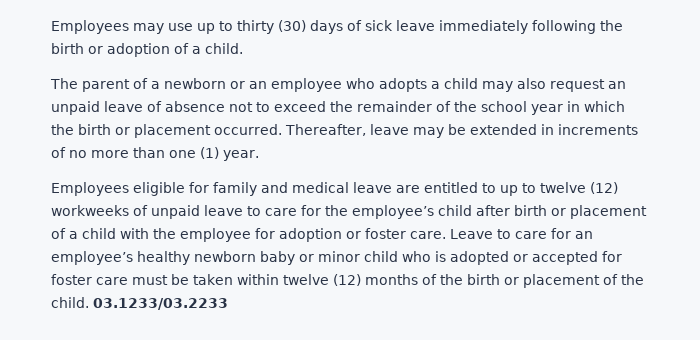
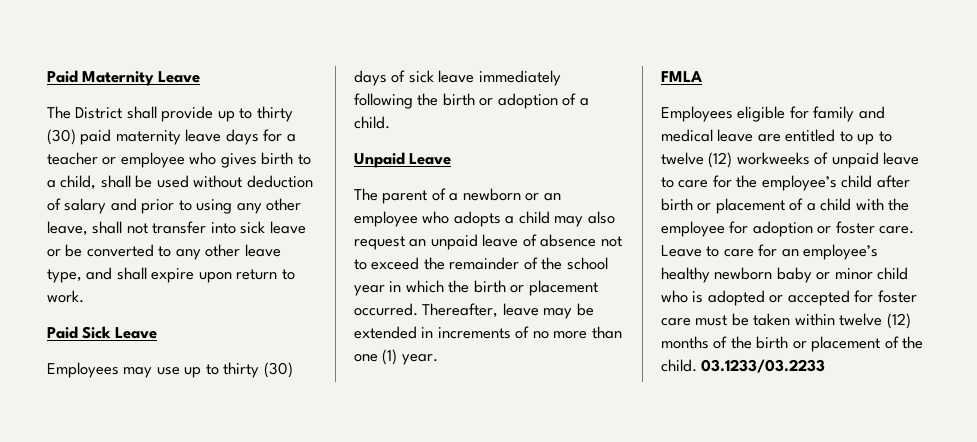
+ Paid Maternity Leave
+ The District shall provide up to thirty (30) paid maternity leave days for a teacher or employee who gives birth to a child, shall be used without deduction of salary and prior to using any other leave, shall not transfer into sick leave or be converted to any other leave type, and shall expire upon return to work.
+ Paid Sick Leave
+ Unpaid Leave
+ FMLA

